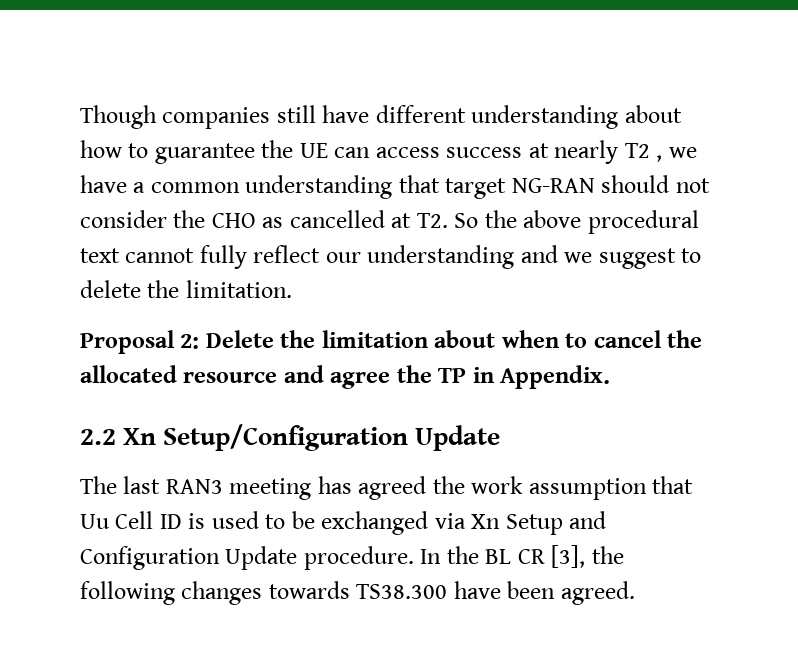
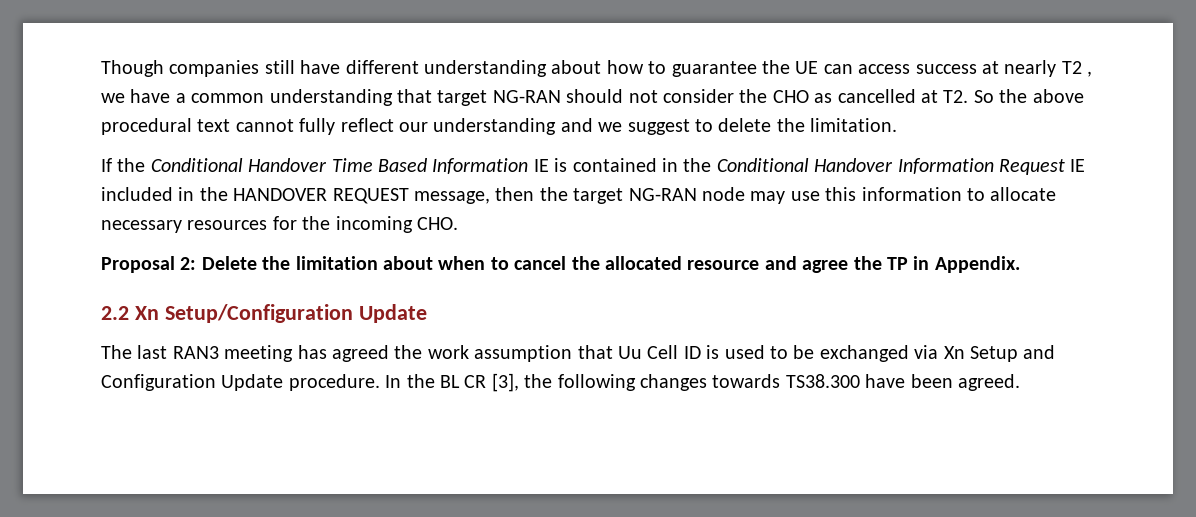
+ If the Conditional Handover Time Based Information IE is contained in the Conditional Handover Information Request IE included in the HANDOVER REQUEST message, then the target NG-RAN node may use this information to allocate necessary resources for the incoming CHO.

